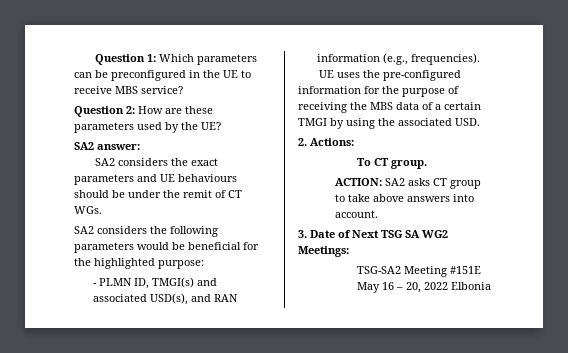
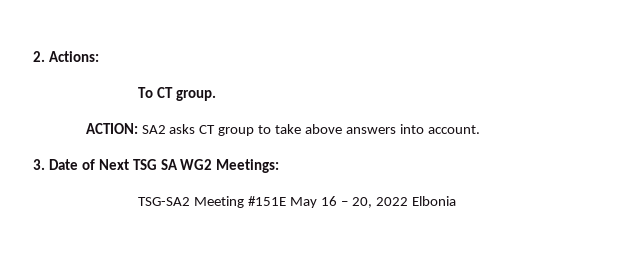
- Question 1: Which parameters can be preconfigured in the UE to receive MBS service?
- Question 2: How are these parameters used by the UE?
- SA2 answer:
- SA2 considers the exact parameters and UE behaviours should be under the remit of CT WGs.
- SA2 considers the following parameters would be beneficial for the highlighted purpose:
- - PLMN ID, TMGI(s) and associated USD(s), and RAN information (e.g., frequencies).
- UE uses the pre-configured information for the purpose of receiving the MBS data of a certain TMGI by using the associated USD.

